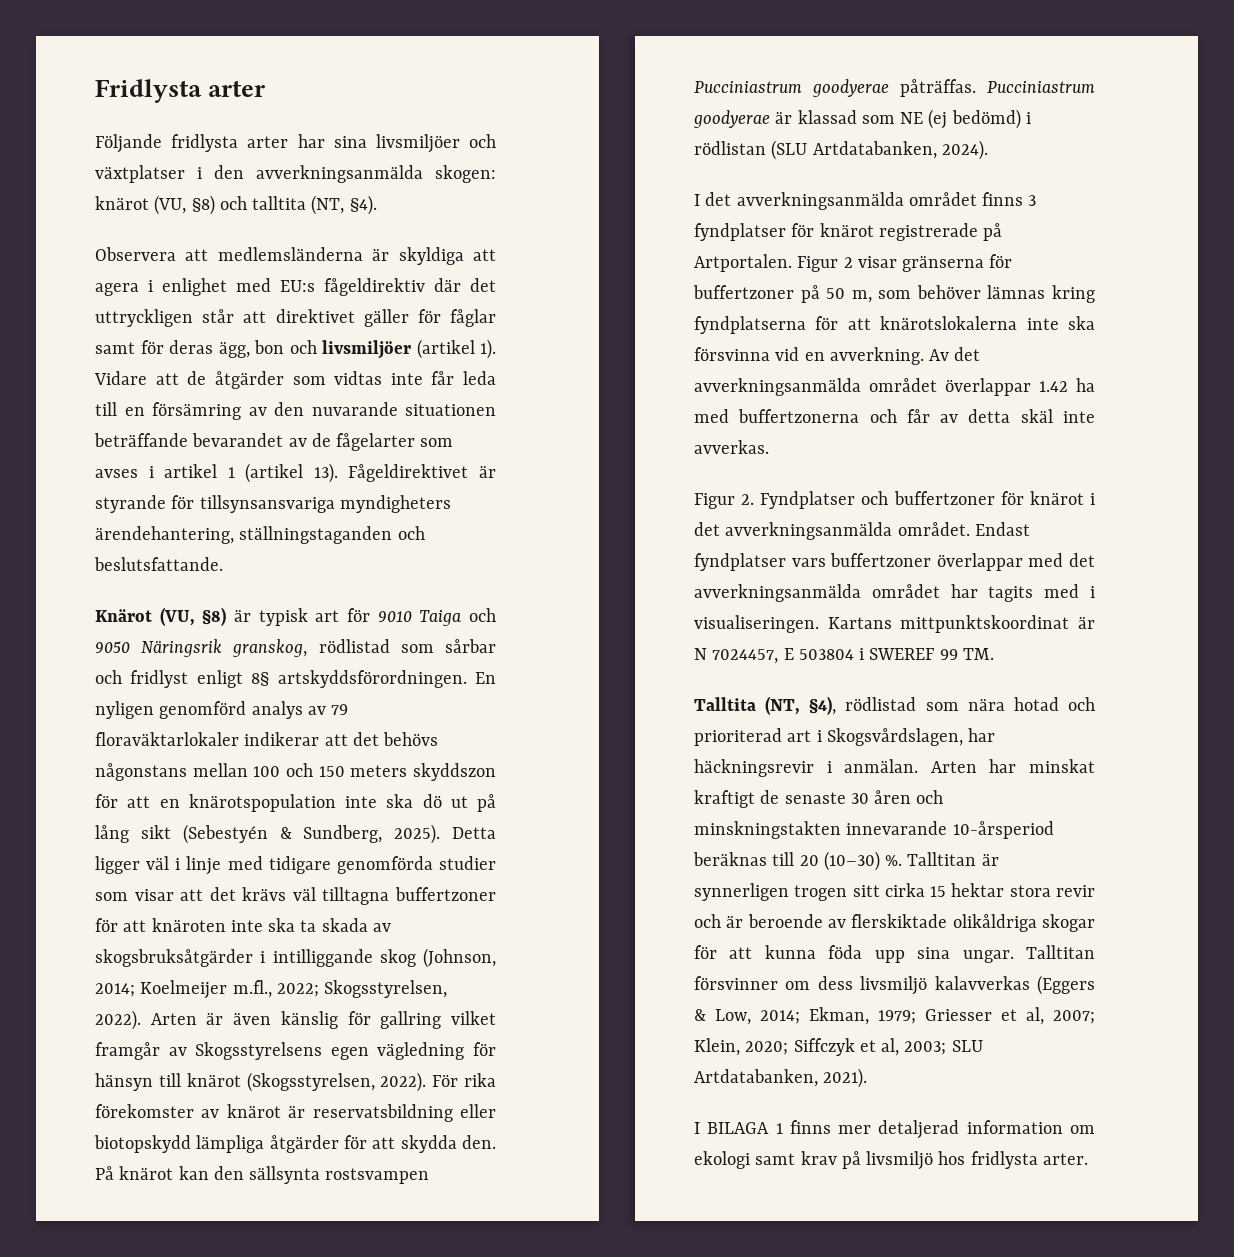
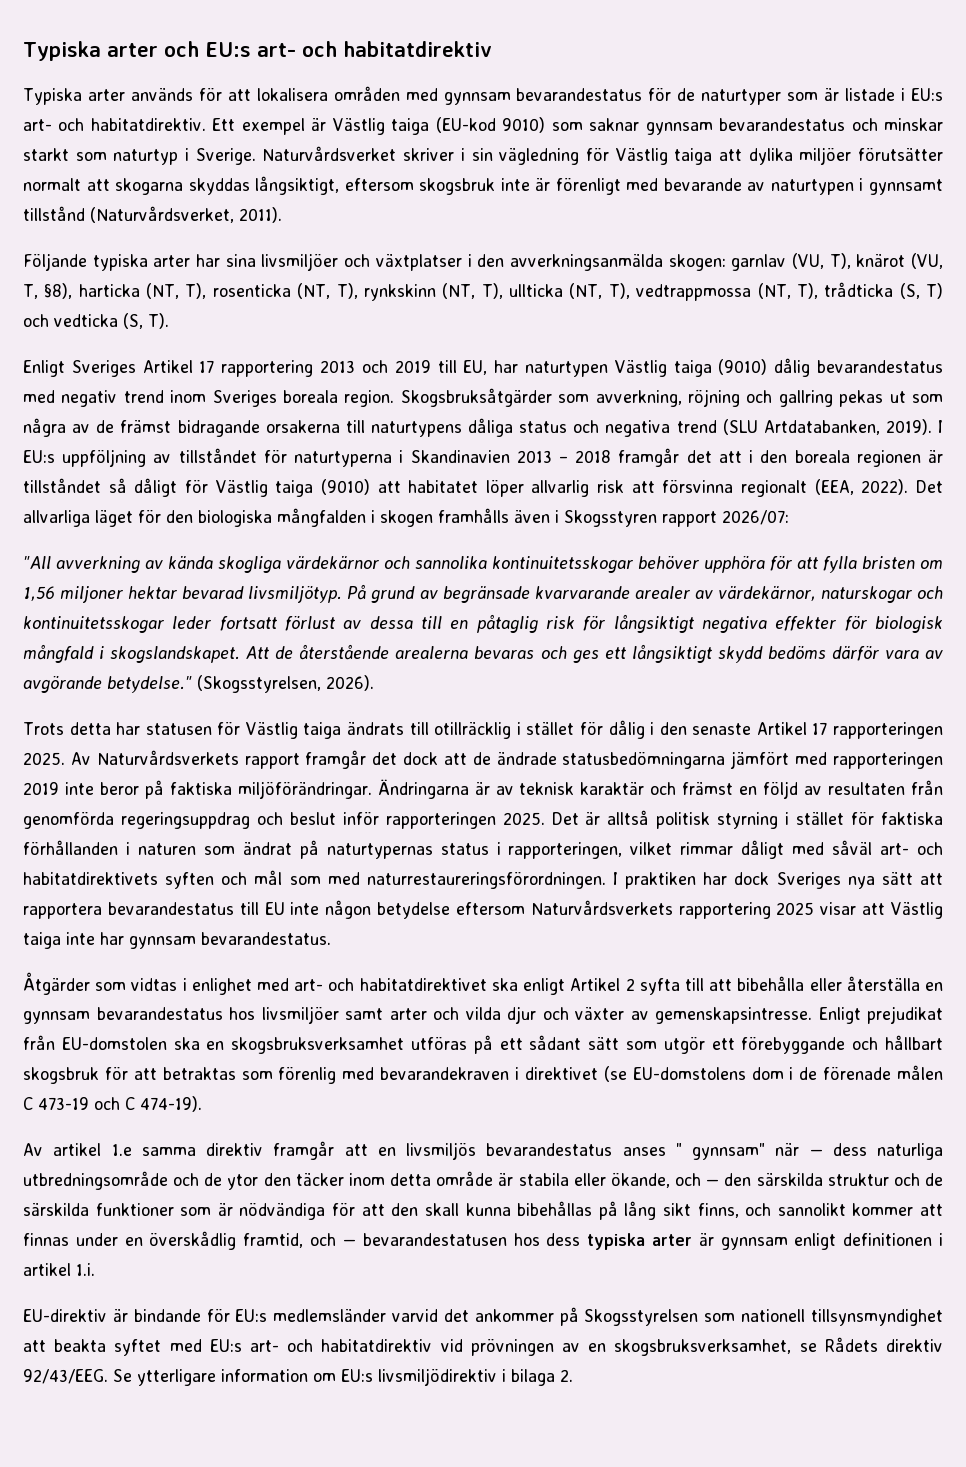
- Fridlysta arter
+ Typiska arter och EU:s art- och habitatdirektiv
+ Typiska arter används för att lokalisera områden med gynnsam bevarandestatus för de naturtyper som är listade i EU:s art- och habitatdirektiv. Ett exempel är Västlig taiga (EU-kod 9010) som saknar gynnsam bevarandestatus och minskar starkt som naturtyp i Sverige. Naturvårdsverket skriver i sin vägledning för Västlig taiga att dylika miljöer förutsätter normalt att skogarna skyddas långsiktigt, eftersom skogsbruk inte är förenligt med bevarande av naturtypen i gynnsamt tillstånd (Naturvårdsverket, 2011).
- Följande fridlysta arter har sina livsmiljöer och växtplatser i den avverkningsanmälda skogen: knärot (VU, §8) och talltita (NT, §4).
- Observera att medlemsländerna är skyldiga att agera i enlighet med EU:s fågeldirektiv där det uttryckligen står att direktivet gäller för fåglar samt för deras ägg, bon och livsmiljöer (artikel 1). Vidare att de åtgärder som vidtas inte får leda till en försämring av den nuvarande situationen beträffande bevarandet av de fågelarter som avses i artikel 1 (artikel 13). Fågeldirektivet är styrande för tillsynsansvariga myndigheters ärendehantering, ställningstaganden och beslutsfattande.
- Knärot (VU, §8) är typisk art för 9010 Taiga och 9050 Näringsrik granskog, rödlistad som sårbar och fridlyst enligt 8§ artskyddsförordningen. En nyligen genomförd analys av 79 floraväktarlokaler indikerar att det behövs någonstans mellan 100 och 150 meters skyddszon för att en knärotspopulation inte ska dö ut på lång sikt (Sebestyén & Sundberg, 2025). Detta ligger väl i linje med tidigare genomförda studier som visar att det krävs väl tilltagna buffertzoner för att knäroten inte ska ta skada av skogsbruksåtgärder i intilliggande skog (Johnson, 2014; Koelmeijer m.fl., 2022; Skogsstyrelsen, 2022). Arten är även känslig för gallring vilket framgår av Skogsstyrelsens egen vägledning för hänsyn till knärot (Skogsstyrelsen, 2022). För rika förekomster av knärot är reservatsbildning eller biotopskydd lämpliga åtgärder för att skydda den. På knärot kan den sällsynta rostsvampen Pucciniastrum goodyerae påträffas. Pucciniastrum goodyerae är klassad som NE (ej bedömd) i rödlistan (SLU Artdatabanken, 2024).
- I det avverkningsanmälda området finns 3 fyndplatser för knärot registrerade på Artportalen. Figur 2 visar gränserna för buffertzoner på 50 m, som behöver lämnas kring fyndplatserna för att knärotslokalerna inte ska försvinna vid en avverkning. Av det avverkningsanmälda området överlappar 1.42 ha med buffertzonerna och får av detta skäl inte avverkas.
- Figur 2. Fyndplatser och buffertzoner för knärot i det avverkningsanmälda området. Endast fyndplatser vars buffertzoner överlappar med det avverkningsanmälda området har tagits med i visualiseringen. Kartans mittpunktskoordinat är N 7024457, E 503804 i SWEREF 99 TM.
- Talltita (NT, §4), rödlistad som nära hotad och prioriterad art i Skogsvårdslagen, har häckningsrevir i anmälan. Arten har minskat kraftigt de senaste 30 åren och minskningstakten innevarande 10-årsperiod beräknas till 20 (10–30) %. Talltitan är synnerligen trogen sitt cirka 15 hektar stora revir och är beroende av flerskiktade olikåldriga skogar för att kunna föda upp sina ungar. Talltitan försvinner om dess livsmiljö kalavverkas (Eggers & Low, 2014; Ekman, 1979; Griesser et al, 2007; Klein, 2020; Siffczyk et al, 2003; SLU Artdatabanken, 2021).
- I BILAGA 1 finns mer detaljerad information om ekologi samt krav på livsmiljö hos fridlysta arter.
+ Följande typiska arter har sina livsmiljöer och växtplatser i den avverkningsanmälda skogen: garnlav (VU, T), knärot (VU, T, §8), harticka (NT, T), rosenticka (NT, T), rynkskinn (NT, T), ullticka (NT, T), vedtrappmossa (NT, T), trådticka (S, T) och vedticka (S, T).
+ Enligt Sveriges Artikel 17 rapportering 2013 och 2019 till EU, har naturtypen Västlig taiga (9010) dålig bevarandestatus med negativ trend inom Sveriges boreala region. Skogsbruksåtgärder som avverkning, röjning och gallring pekas ut som några av de främst bidragande orsakerna till naturtypens dåliga status och negativa trend (SLU Artdatabanken, 2019). I EU:s uppföljning av tillståndet för naturtyperna i Skandinavien 2013 – 2018 framgår det att i den boreala regionen är tillståndet så dåligt för Västlig taiga (9010) att habitatet löper allvarlig risk att försvinna regionalt (EEA, 2022). Det allvarliga läget för den biologiska mångfalden i skogen framhålls även i Skogsstyren rapport 2026/07:
+ "All avverkning av kända skogliga värdekärnor och sannolika kontinuitetsskogar behöver upphöra för att fylla bristen om 1,56 miljoner hektar bevarad livsmiljötyp. På grund av begränsade kvarvarande arealer av värdekärnor, naturskogar och kontinuitetsskogar leder fortsatt förlust av dessa till en påtaglig risk för långsiktigt negativa effekter för biologisk mångfald i skogslandskapet. Att de återstående arealerna bevaras och ges ett långsiktigt skydd bedöms därför vara av avgörande betydelse." (Skogsstyrelsen, 2026).
+ Trots detta har statusen för Västlig taiga ändrats till otillräcklig i stället för dålig i den senaste Artikel 17 rapporteringen 2025. Av Naturvårdsverkets rapport framgår det dock att de ändrade statusbedömningarna jämfört med rapporteringen 2019 inte beror på faktiska miljöförändringar. Ändringarna är av teknisk karaktär och främst en följd av resultaten från genomförda regeringsuppdrag och beslut inför rapporteringen 2025. Det är alltså politisk styrning i stället för faktiska förhållanden i naturen som ändrat på naturtypernas status i rapporteringen, vilket rimmar dåligt med såväl art- och habitatdirektivets syften och mål som med naturrestaureringsförordningen. I praktiken har dock Sveriges nya sätt att rapportera bevarandestatus till EU inte någon betydelse eftersom Naturvårdsverkets rapportering 2025 visar att Västlig taiga inte har gynnsam bevarandestatus.
+ Åtgärder som vidtas i enlighet med art- och habitatdirektivet ska enligt Artikel 2 syfta till att bibehålla eller återställa en gynnsam bevarandestatus hos livsmiljöer samt arter och vilda djur och växter av gemenskapsintresse. Enligt prejudikat från EU-domstolen ska en skogsbruksverksamhet utföras på ett sådant sätt som utgör ett förebyggande och hållbart skogsbruk för att betraktas som förenlig med bevarandekraven i direktivet (se EU-domstolens dom i de förenade målen C 473-19 och C 474-19).
+ Av artikel 1.e samma direktiv framgår att en livsmiljös bevarandestatus anses " gynnsam" när — dess naturliga utbredningsområde och de ytor den täcker inom detta område är stabila eller ökande, och — den särskilda struktur och de särskilda funktioner som är nödvändiga för att den skall kunna bibehållas på lång sikt finns, och sannolikt kommer att finnas under en överskådlig framtid, och — bevarandestatusen hos dess typiska arter är gynnsam enligt definitionen i artikel 1.i.
+ EU-direktiv är bindande för EU:s medlemsländer varvid det ankommer på Skogsstyrelsen som nationell tillsynsmyndighet att beakta syftet med EU:s art- och habitatdirektiv vid prövningen av en skogsbruksverksamhet, se Rådets direktiv 92/43/EEG. Se ytterligare information om EU:s livsmiljödirektiv i bilaga 2.

